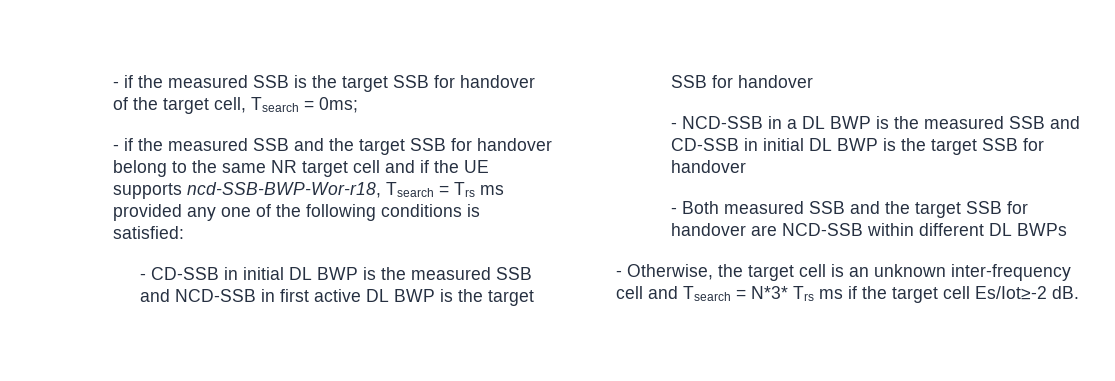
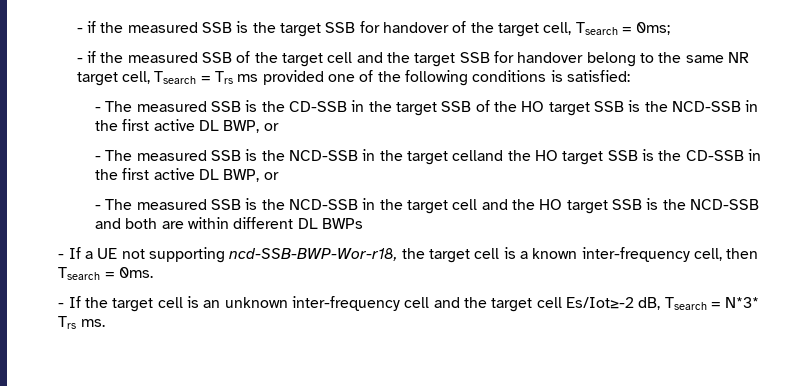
- - if the measured SSB and the target SSB for handover belong to the same NR target cell and if the UE supports ncd-SSB-BWP-Wor-r18, Tsearch = Trs ms provided any one of the following conditions is satisfied:
+ - if the measured SSB of the target cell and the target SSB for handover belong to the same NR target cell, Tsearch = Trs ms provided one of the following conditions is satisfied:
- - CD-SSB in initial DL BWP is the measured SSB and NCD-SSB in first active DL BWP is the target SSB for handover
- - NCD-SSB in a DL BWP is the measured SSB and CD-SSB in initial DL BWP is the target SSB for handover
- - Both measured SSB and the target SSB for handover are NCD-SSB within different DL BWPs
+ - The measured SSB is the CD-SSB in the target SSB of the HO target SSB is the NCD-SSB in the first active DL BWP, or
+ - The measured SSB is the NCD-SSB in the target celland the HO target SSB is the CD-SSB in the first active DL BWP, or
+ - The measured SSB is the NCD-SSB in the target cell and the HO target SSB is the NCD-SSB and both are within different DL BWPs
- - Otherwise, the target cell is an unknown inter-frequency cell and Tsearch = N*3* Trs ms if the target cell Es/Iot≥-2 dB.
+ - If a UE not supporting ncd-SSB-BWP-Wor-r18, the target cell is a known inter-frequency cell, then Tsearch = 0ms.
+ - If the target cell is an unknown inter-frequency cell and the target cell Es/Iot≥-2 dB, Tsearch = N*3* Trs ms.

